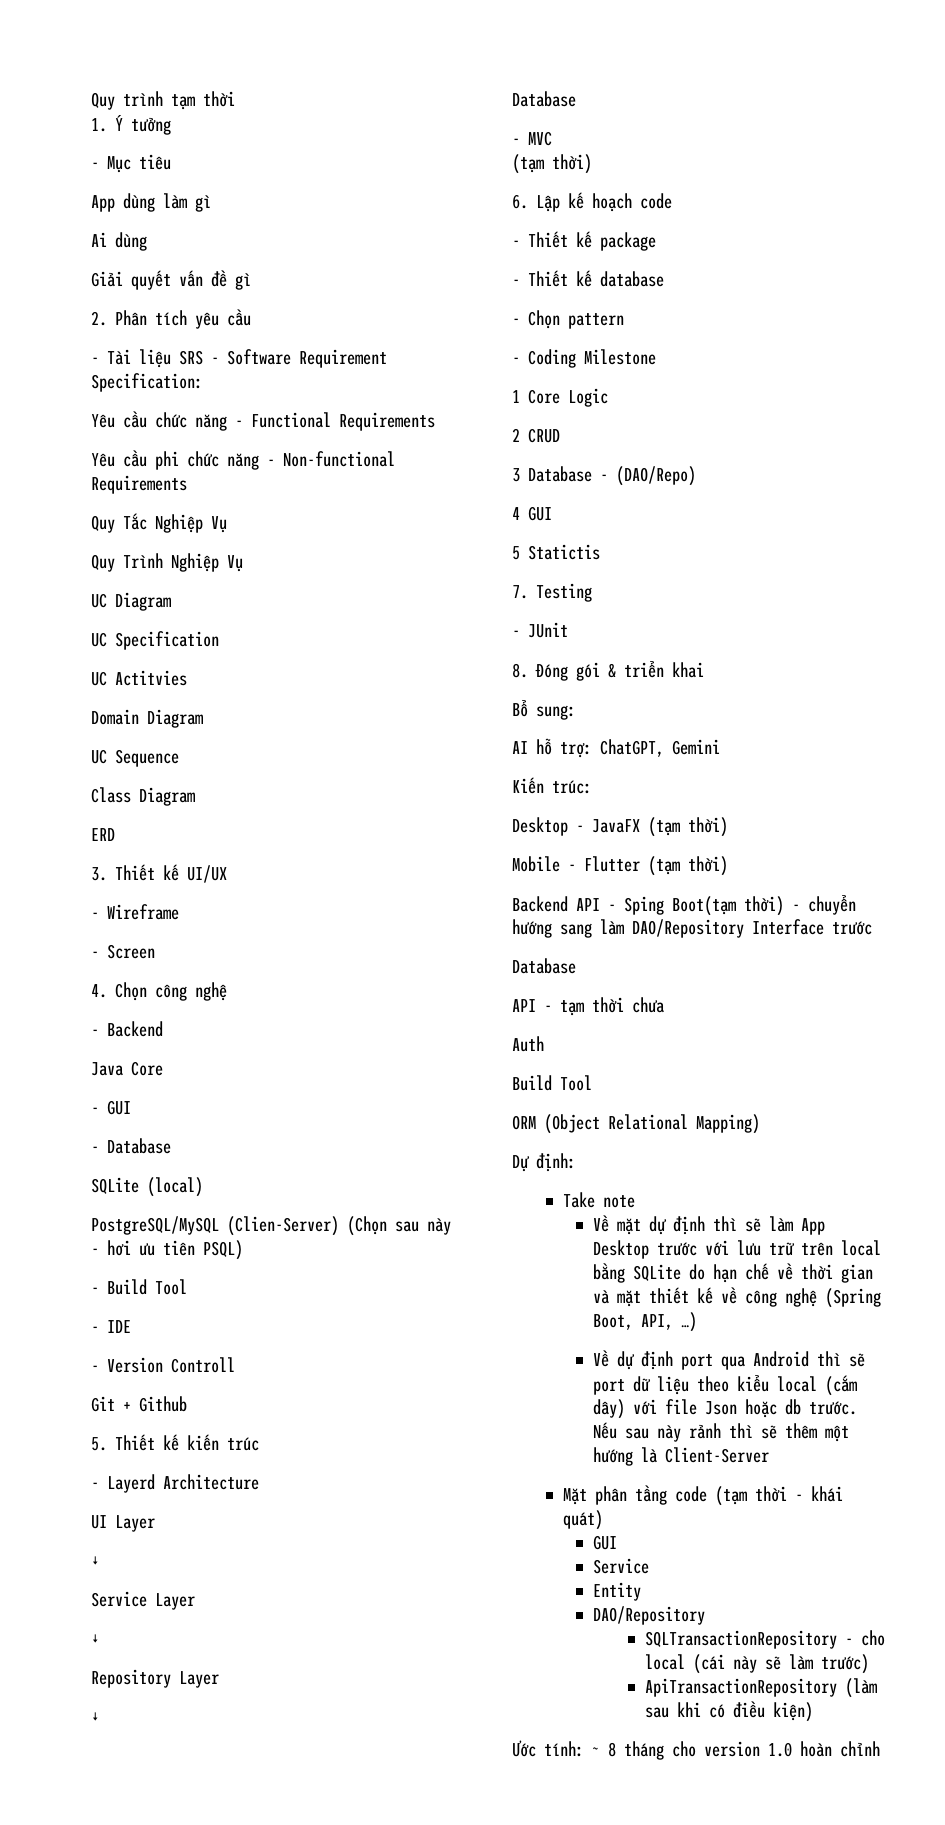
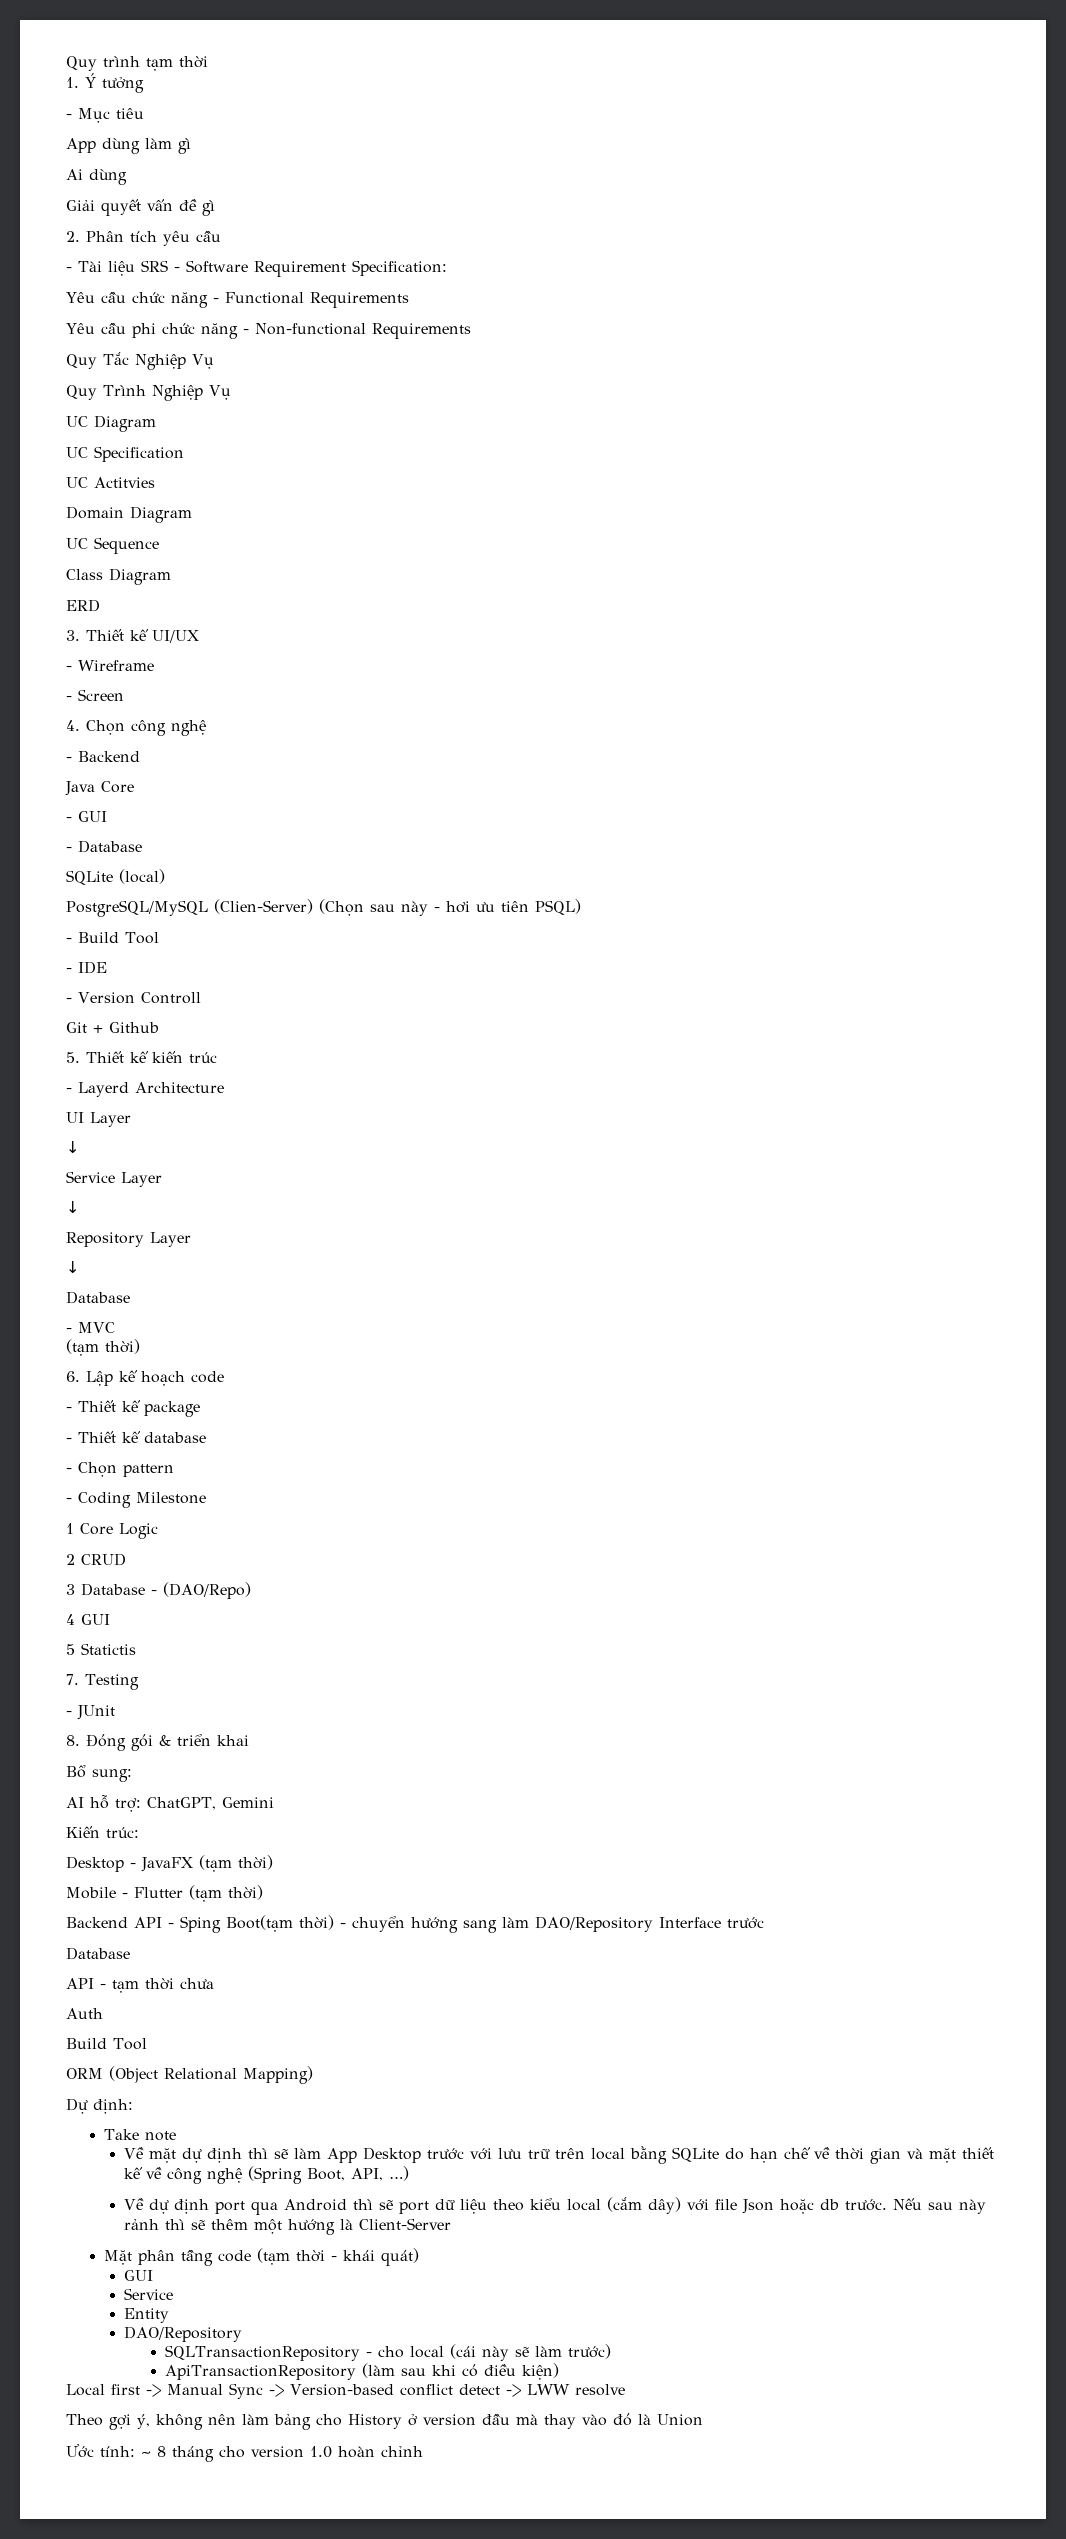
+ Local first -> Manual Sync -> Version-based conflict detect -> LWW resolve
+ Theo gợi ý, không nên làm bảng cho History ở version đầu mà thay vào đó là Union

